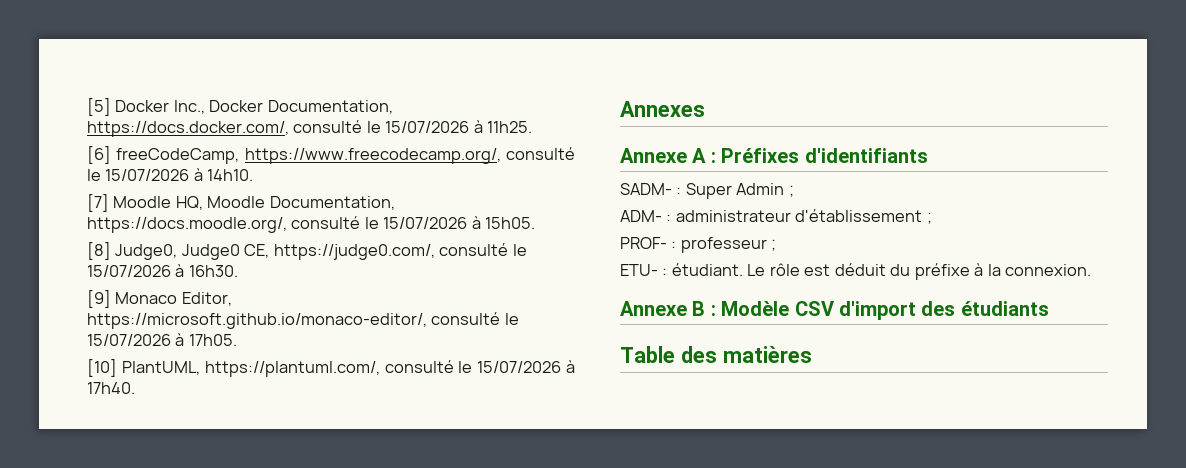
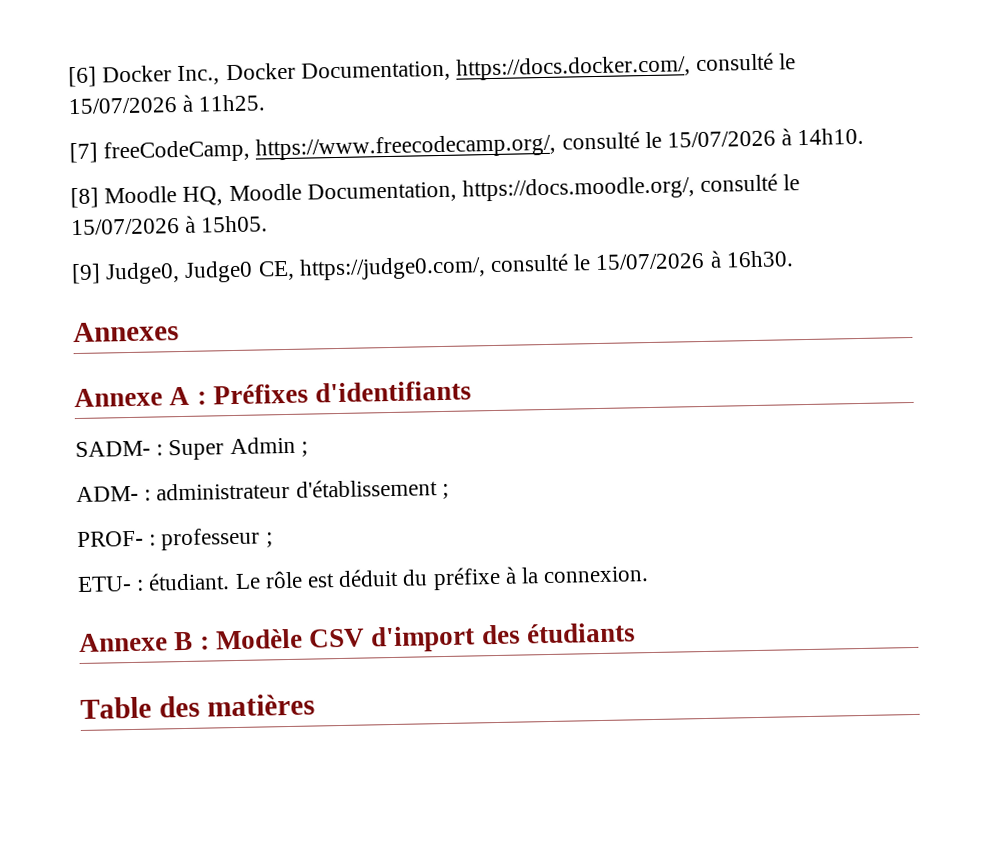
- [5] Docker Inc., Docker Documentation, https://docs.docker.com/, consulté le 15/07/2026 à 11h25.
+ [6] Docker Inc., Docker Documentation, https://docs.docker.com/, consulté le 15/07/2026 à 11h25.
- [6] freeCodeCamp, https://www.freecodecamp.org/, consulté le 15/07/2026 à 14h10.
+ [7] freeCodeCamp, https://www.freecodecamp.org/, consulté le 15/07/2026 à 14h10.
- [7] Moodle HQ, Moodle Documentation, https://docs.moodle.org/, consulté le 15/07/2026 à 15h05.
+ [8] Moodle HQ, Moodle Documentation, https://docs.moodle.org/, consulté le 15/07/2026 à 15h05.
- [8] Judge0, Judge0 CE, https://judge0.com/, consulté le 15/07/2026 à 16h30.
+ [9] Judge0, Judge0 CE, https://judge0.com/, consulté le 15/07/2026 à 16h30.
- [9] Monaco Editor, https://microsoft.github.io/monaco-editor/, consulté le 15/07/2026 à 17h05.
- [10] PlantUML, https://plantuml.com/, consulté le 15/07/2026 à 17h40.

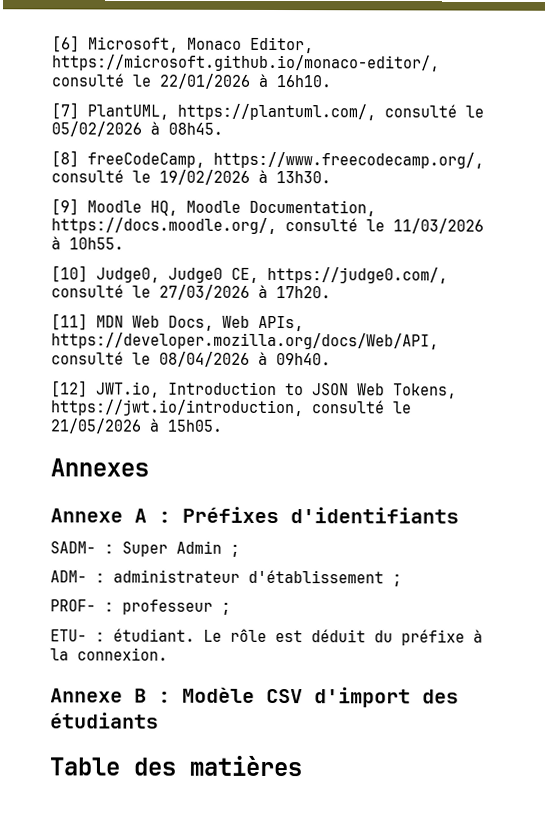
- [6] Docker Inc., Docker Documentation, https://docs.docker.com/, consulté le 15/07/2026 à 11h25.
- [7] freeCodeCamp, https://www.freecodecamp.org/, consulté le 15/07/2026 à 14h10.
- [8] Moodle HQ, Moodle Documentation, https://docs.moodle.org/, consulté le 15/07/2026 à 15h05.
- [9] Judge0, Judge0 CE, https://judge0.com/, consulté le 15/07/2026 à 16h30.
+ [6] Microsoft, Monaco Editor, https://microsoft.github.io/monaco-editor/, consulté le 22/01/2026 à 16h10.
+ [7] PlantUML, https://plantuml.com/, consulté le 05/02/2026 à 08h45.
+ [8] freeCodeCamp, https://www.freecodecamp.org/, consulté le 19/02/2026 à 13h30.
+ [9] Moodle HQ, Moodle Documentation, https://docs.moodle.org/, consulté le 11/03/2026 à 10h55.
+ [10] Judge0, Judge0 CE, https://judge0.com/, consulté le 27/03/2026 à 17h20.
+ [11] MDN Web Docs, Web APIs, https://developer.mozilla.org/docs/Web/API, consulté le 08/04/2026 à 09h40.
+ [12] JWT.io, Introduction to JSON Web Tokens, https://jwt.io/introduction, consulté le 21/05/2026 à 15h05.

